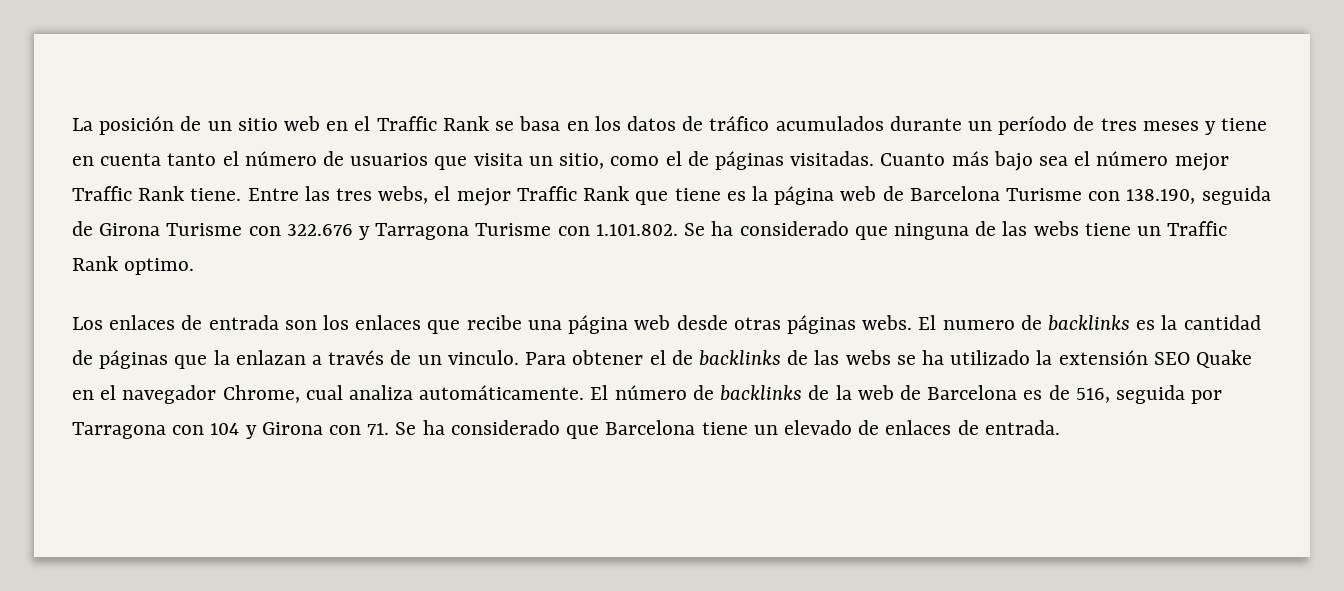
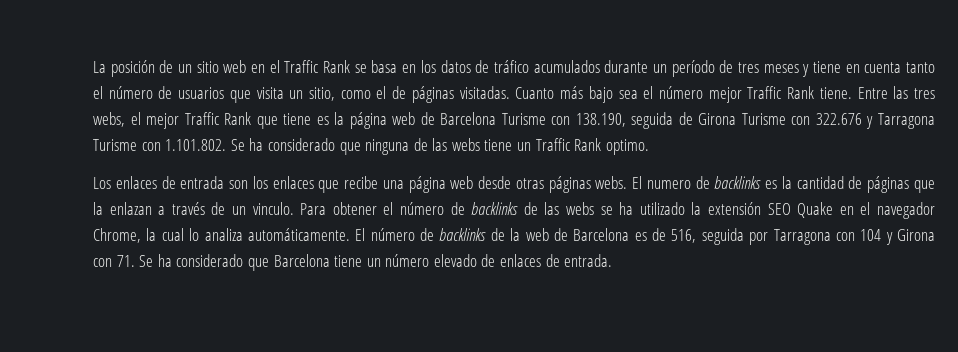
- Para obtener el de backlinks de las webs se ha utilizado la extensión SEO Quake en el navegador Chrome, cual analiza automáticamente.
+ Para obtener el número de backlinks de las webs se ha utilizado la extensión SEO Quake en el navegador Chrome, la cual lo analiza automáticamente.
- El número de backlinks de la web de Barcelona es de 516, seguida por Tarragona con 104 y Girona con 71. Se ha considerado que Barcelona tiene un elevado de enlaces de entrada.
+ El número de backlinks de la web de Barcelona es de 516, seguida por Tarragona con 104 y Girona con 71. Se ha considerado que Barcelona tiene un número elevado de enlaces de entrada.

